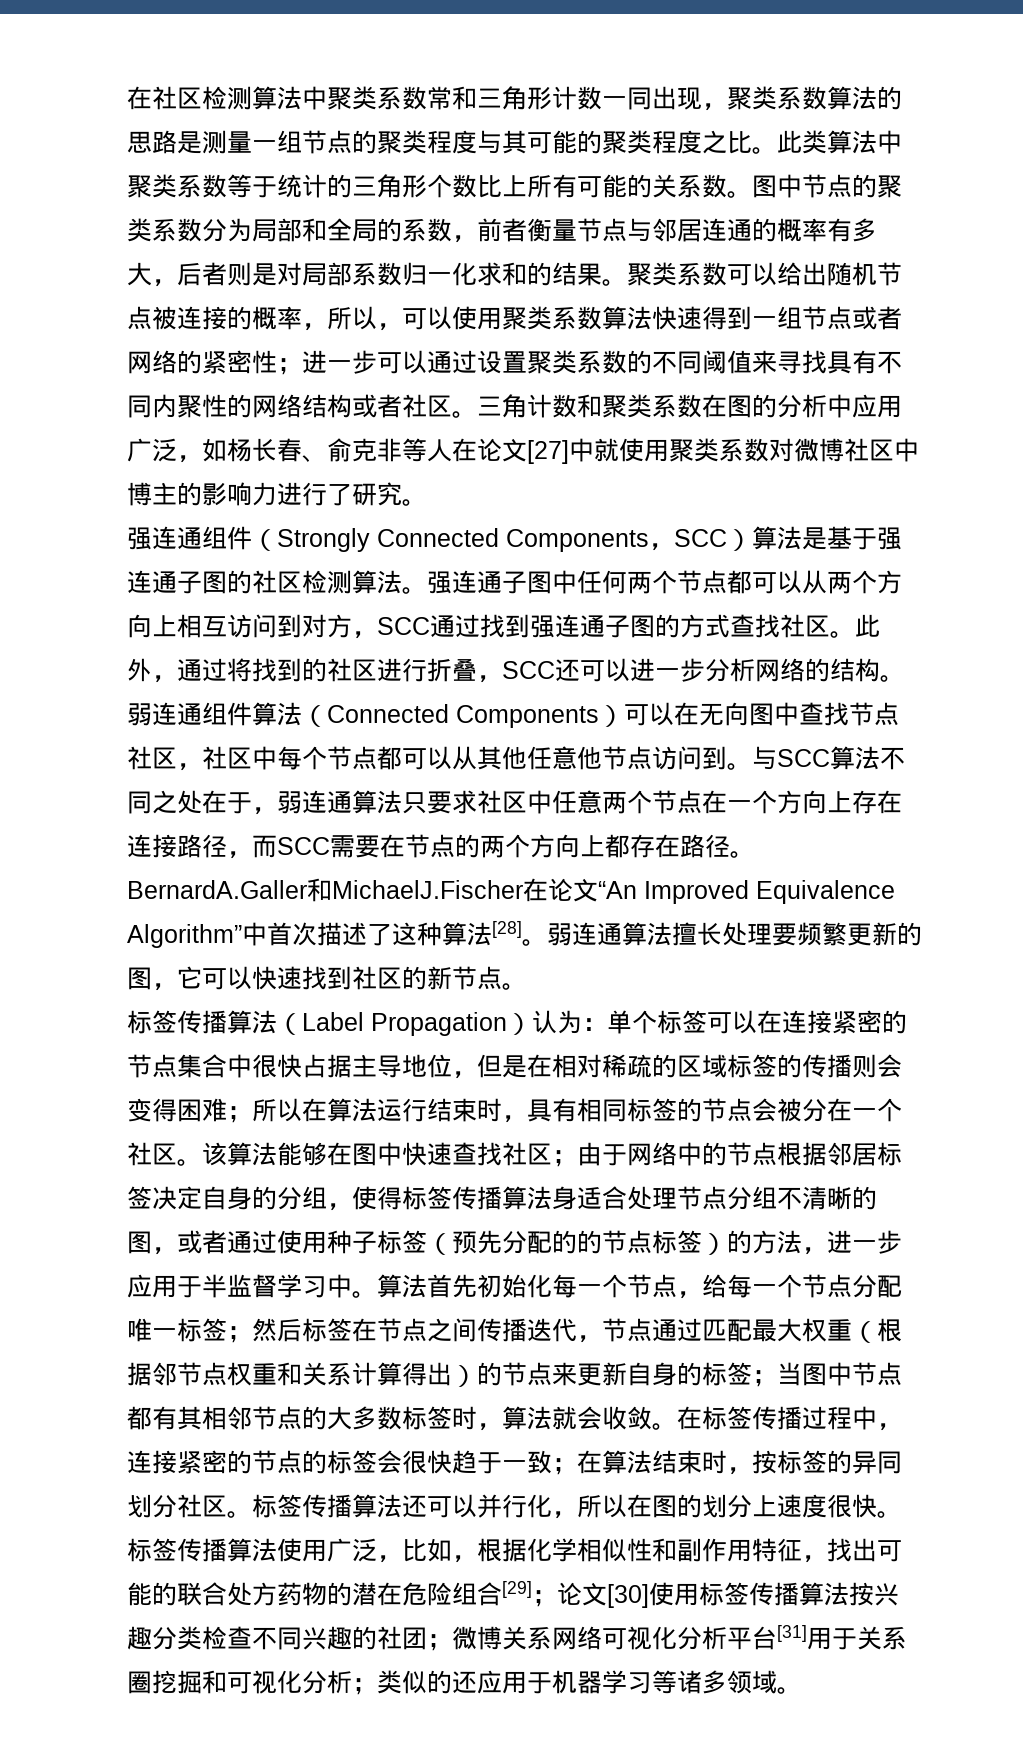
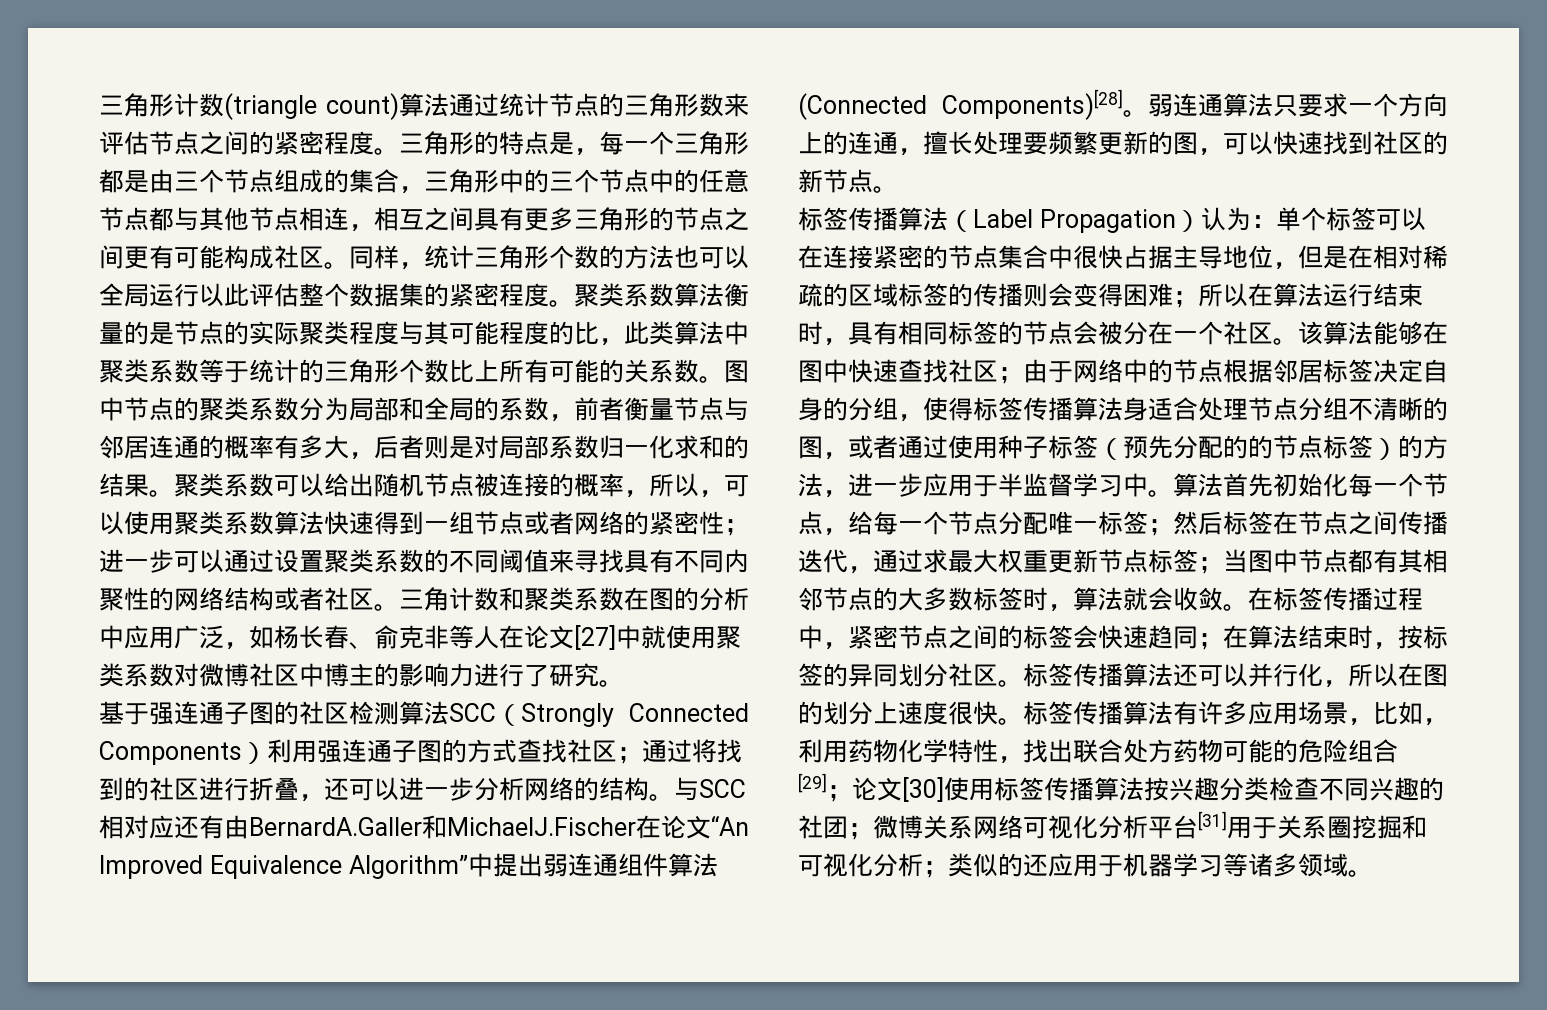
- 在社区检测算法中聚类系数常和三角形计数一同出现，聚类系数算法的思路是测量一组节点的聚类程度与其可能的聚类程度之比。此类算法中聚类系数等于统计的三角形个数比上所有可能的关系数。
+ 三角形计数(triangle count)算法通过统计节点的三角形数来评估节点之间的紧密程度。三角形的特点是，每一个三角形都是由三个节点组成的集合，三角形中的三个节点中的任意节点都与其他节点相连，相互之间具有更多三角形的节点之间更有可能构成社区。同样，统计三角形个数的方法也可以全局运行以此评估整个数据集的紧密程度。聚类系数算法衡量的是节点的实际聚类程度与其可能程度的比，此类算法中聚类系数等于统计的三角形个数比上所有可能的关系数。
- 强连通组件（Strongly Connected Components，SCC）算法是基于强连通子图的社区检测算法。强连通子图中任何两个节点都可以从两个方向上相互访问到对方，SCC通过找到强连通子图的方式查找社区。此外，通过将找到的社区进行折叠，SCC还可以进一步分析网络的结构。
+ 基于强连通子图的社区检测算法SCC（Strongly Connected Components）利用强连通子图的方式查找社区；通过将找到的社区进行折叠，还可以进一步分析网络的结构。
- 弱连通组件算法（Connected Components）可以在无向图中查找节点社区，社区中每个节点都可以从其他任意他节点访问到。与SCC算法不同之处在于，弱连通算法只要求社区中任意两个节点在一个方向上存在连接路径，而SCC需要在节点的两个方向上都存在路径。BernardA.Galler和MichaelJ.Fischer在论文“An Improved Equivalence Algorithm”中首次描述了这种算法[28]。弱连通算法擅长处理要频繁更新的图，它可以快速找到社区的新节点。
+ 与SCC相对应还有由BernardA.Galler和MichaelJ.Fischer在论文“An Improved Equivalence Algorithm”中提出弱连通组件算法(Connected Components)[28]。弱连通算法只要求一个方向上的连通，擅长处理要频繁更新的图，可以快速找到社区的新节点。
- 算法首先初始化每一个节点，给每一个节点分配唯一标签；然后标签在节点之间传播迭代，节点通过匹配最大权重（根据邻节点权重和关系计算得出）的节点来更新自身的标签；当图中节点都有其相邻节点的大多数标签时，算法就会收敛。
+ 算法首先初始化每一个节点，给每一个节点分配唯一标签；然后标签在节点之间传播迭代，通过求最大权重更新节点标签；当图中节点都有其相邻节点的大多数标签时，算法就会收敛。
- 在标签传播过程中，连接紧密的节点的标签会很快趋于一致；在算法结束时，按标签的异同划分社区。
+ 在标签传播过程中，紧密节点之间的标签会快速趋同；在算法结束时，按标签的异同划分社区。
- 标签传播算法使用广泛，比如，根据化学相似性和副作用特征，找出可能的联合处方药物的潜在危险组合[29]；论文[30]使用标签传播算法按兴趣分类检查不同兴趣的社团；微博关系网络可视化分析平台[31]用于关系圈挖掘和可视化分析；类似的还应用于机器学习等诸多领域。
+ 标签传播算法有许多应用场景，比如，利用药物化学特性，找出联合处方药物可能的危险组合[29]；论文[30]使用标签传播算法按兴趣分类检查不同兴趣的社团；微博关系网络可视化分析平台[31]用于关系圈挖掘和可视化分析；类似的还应用于机器学习等诸多领域。

